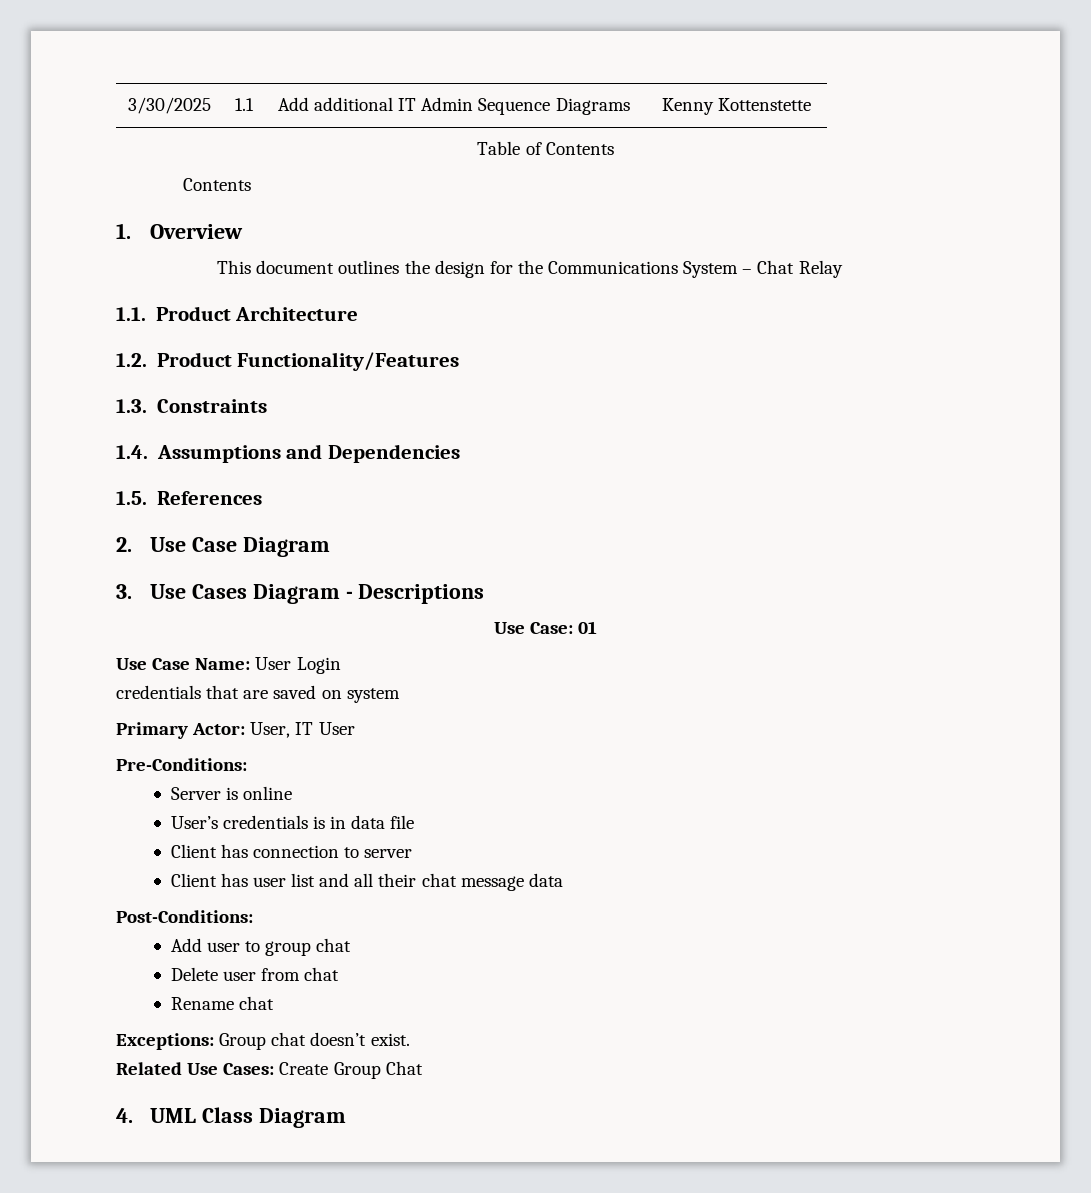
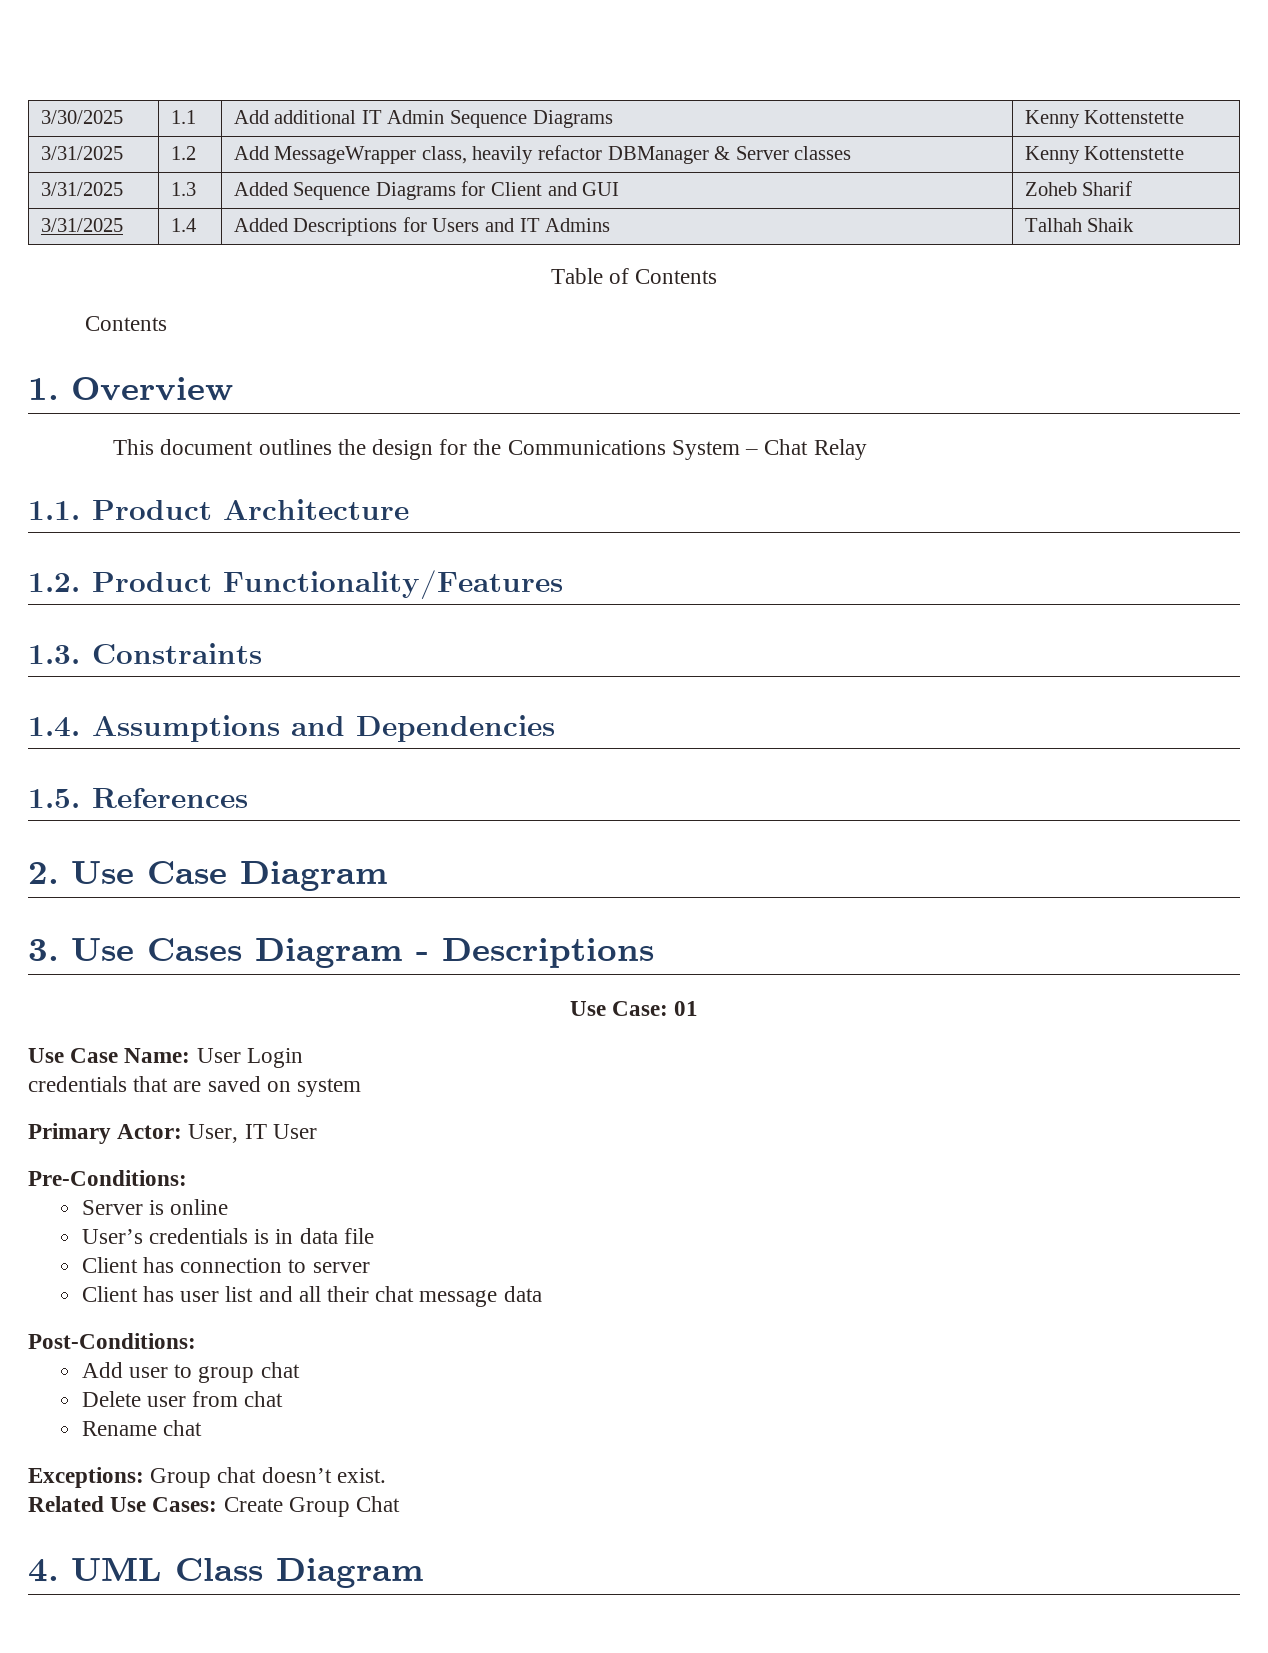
+ 3/31/2025 | 1.2 | Add MessageWrapper class, heavily refactor DBManager & Server classes | Kenny Kottenstette
+ 3/31/2025 | 1.3 | Added Sequence Diagrams for Client and GUI | Zoheb Sharif
+ 3/31/2025 | 1.4 | Added Descriptions for Users and IT Admins | Talhah Shaik

